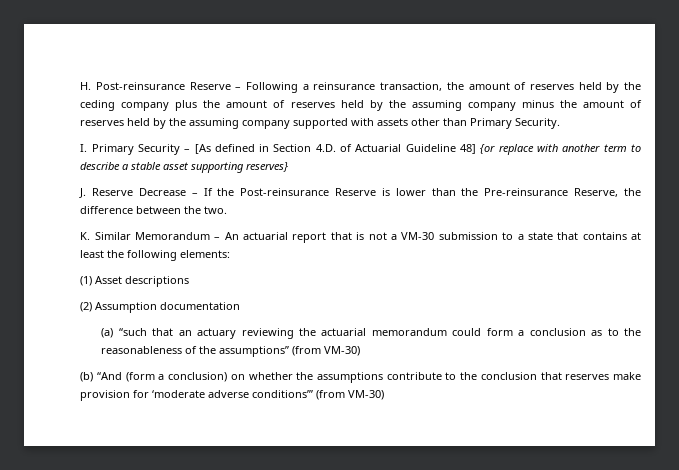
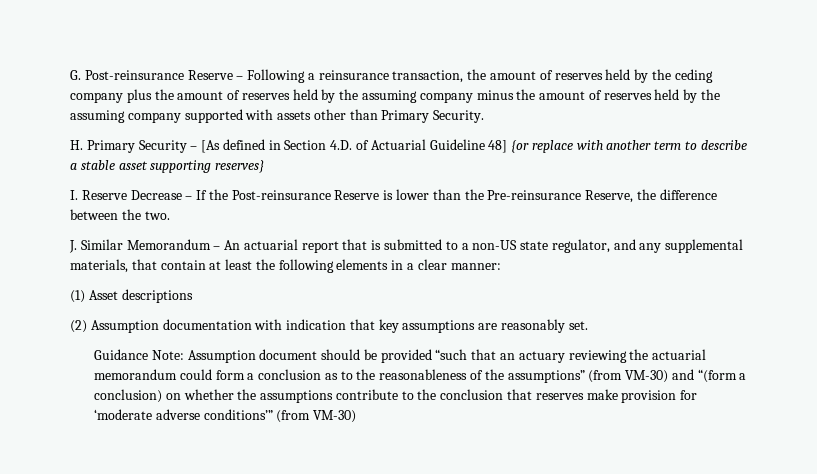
- H. Post-reinsurance Reserve – Following a reinsurance transaction, the amount of reserves held by the ceding company plus the amount of reserves held by the assuming company minus the amount of reserves held by the assuming company supported with assets other than Primary Security.
+ G. Post-reinsurance Reserve – Following a reinsurance transaction, the amount of reserves held by the ceding company plus the amount of reserves held by the assuming company minus the amount of reserves held by the assuming company supported with assets other than Primary Security.
- I. Primary Security – [As defined in Section 4.D. of Actuarial Guideline 48] {or replace with another term to describe a stable asset supporting reserves}
+ H. Primary Security – [As defined in Section 4.D. of Actuarial Guideline 48] {or replace with another term to describe a stable asset supporting reserves}
- J. Reserve Decrease – If the Post-reinsurance Reserve is lower than the Pre-reinsurance Reserve, the difference between the two.
+ I. Reserve Decrease – If the Post-reinsurance Reserve is lower than the Pre-reinsurance Reserve, the difference between the two.
- K. Similar Memorandum – An actuarial report that is not a VM-30 submission to a state that contains at least the following elements:
+ J. Similar Memorandum – An actuarial report that is submitted to a non-US state regulator, and any supplemental materials, that contain at least the following elements in a clear manner:
- (2) Assumption documentation
- (a) “such that an actuary reviewing the actuarial memorandum could form a conclusion as to the reasonableness of the assumptions” (from VM-30)
- (b) “And (form a conclusion) on whether the assumptions contribute to the conclusion that reserves make provision for ‘moderate adverse conditions’” (from VM-30)
+ (2) Assumption documentation with indication that key assumptions are reasonably set.
+ Guidance Note: Assumption document should be provided “such that an actuary reviewing the actuarial memorandum could form a conclusion as to the reasonableness of the assumptions” (from VM-30) and “(form a conclusion) on whether the assumptions contribute to the conclusion that reserves make provision for ‘moderate adverse conditions’” (from VM-30)

